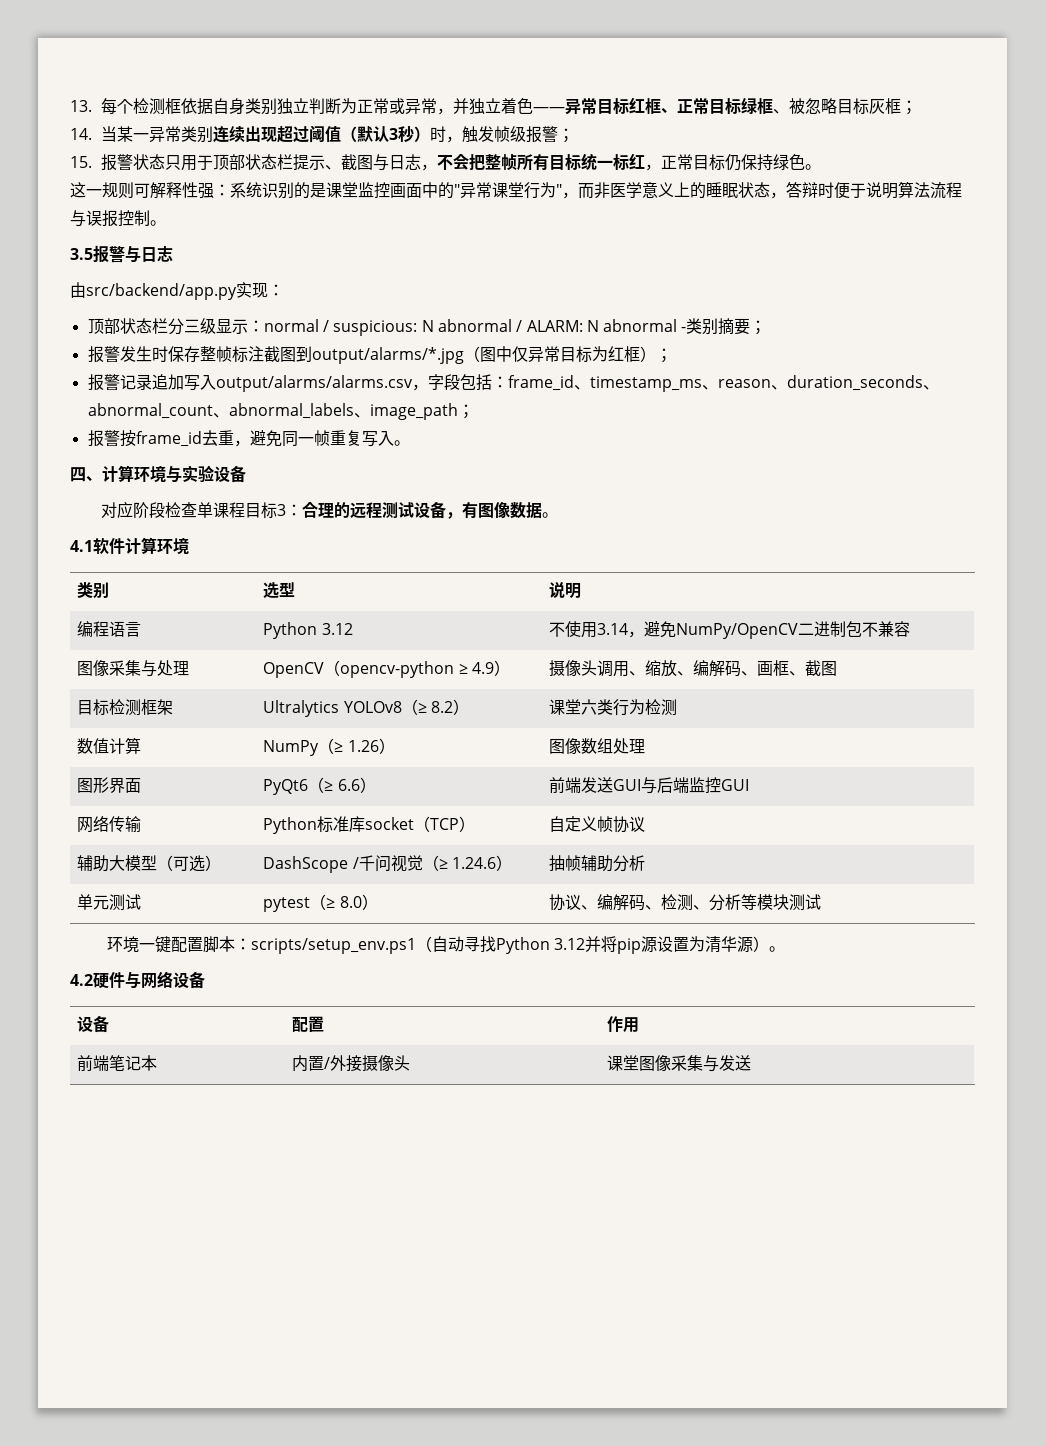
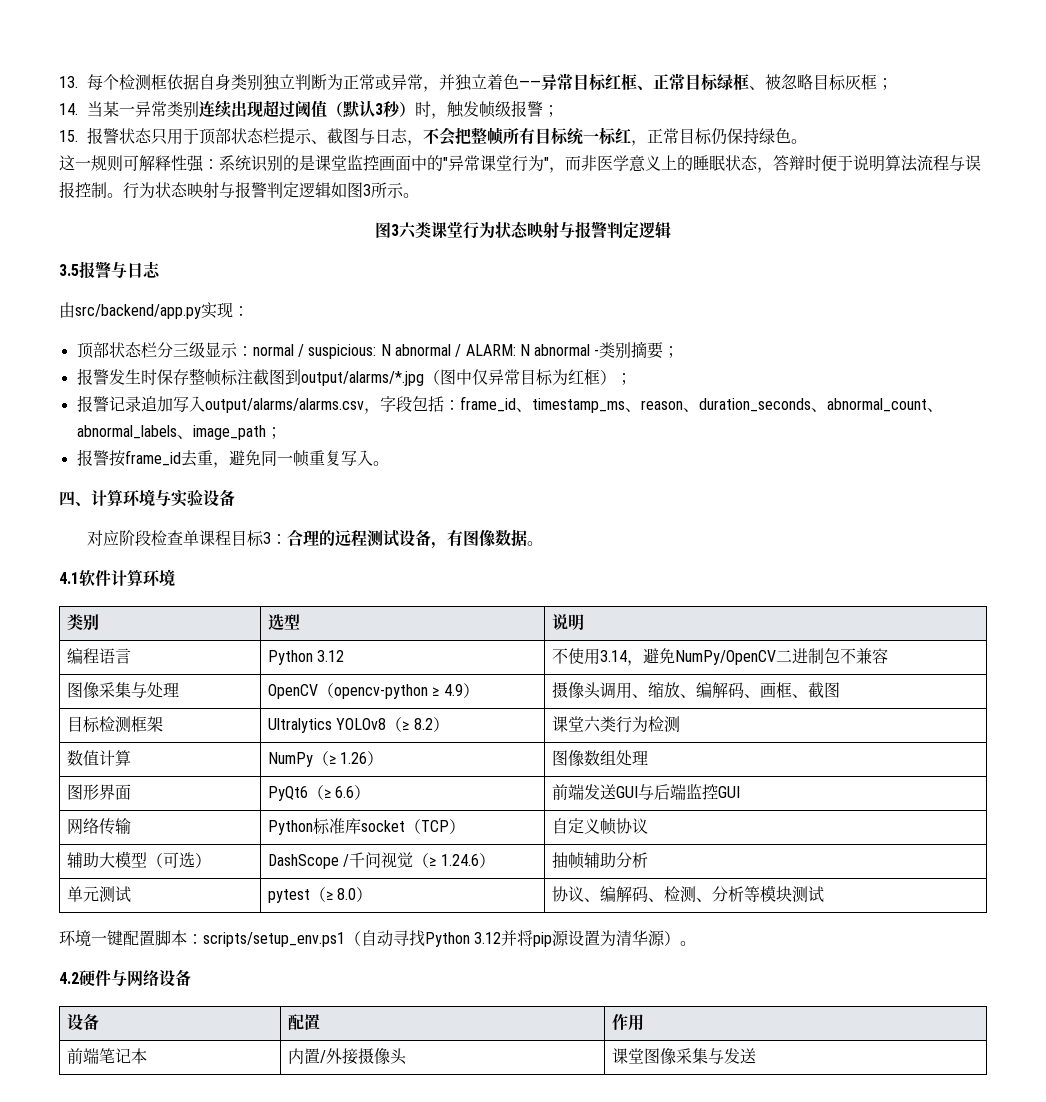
+ 行为状态映射与报警判定逻辑如图3所示。
+ 图3六类课堂行为状态映射与报警判定逻辑

